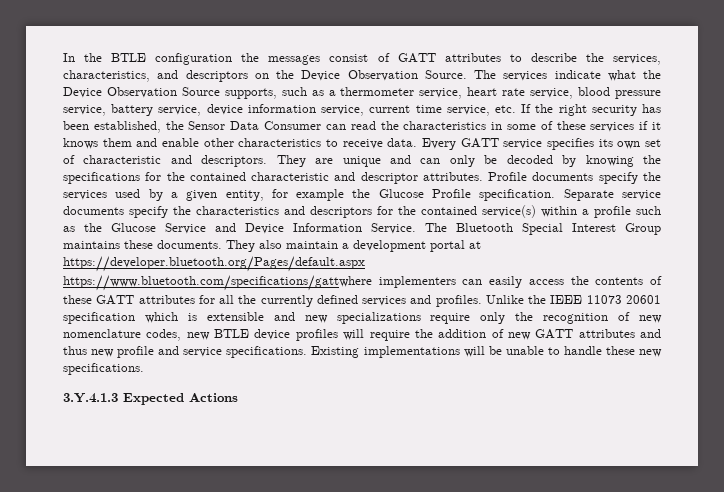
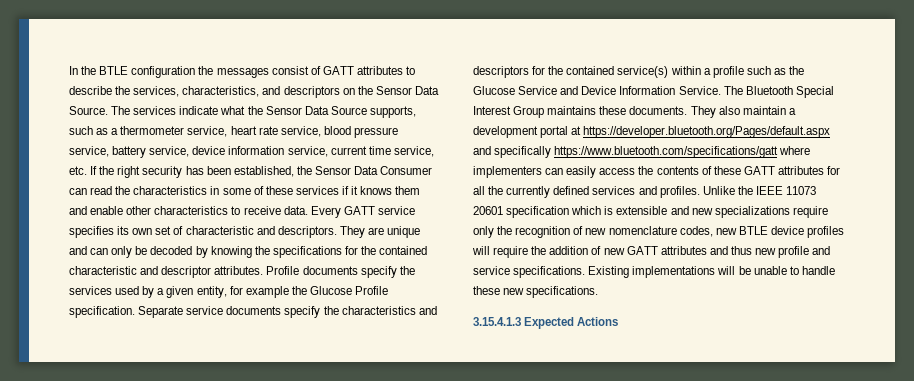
- In the BTLE configuration the messages consist of GATT attributes to describe the services, characteristics, and descriptors on the Device Observation Source.
+ In the BTLE configuration the messages consist of GATT attributes to describe the services, characteristics, and descriptors on the Sensor Data Source.
- The services indicate what the Device Observation Source supports, such as a thermometer service, heart rate service, blood pressure service, battery service, device information service, current time service, etc. If the right security has been established, the Sensor Data Consumer can read the characteristics in some of these services if it knows them and enable other characteristics to receive data.
+ The services indicate what the Sensor Data Source supports, such as a thermometer service, heart rate service, blood pressure service, battery service, device information service, current time service, etc. If the right security has been established, the Sensor Data Consumer can read the characteristics in some of these services if it knows them and enable other characteristics to receive data.
- They also maintain a development portal at https://developer.bluetooth.org/Pages/default.aspx https://www.bluetooth.com/specifications/gattwhere implementers can easily access the contents of these GATT attributes for all the currently defined services and profiles.
+ They also maintain a development portal at https://developer.bluetooth.org/Pages/default.aspx and specifically https://www.bluetooth.com/specifications/gatt where implementers can easily access the contents of these GATT attributes for all the currently defined services and profiles.
- 3.Y.4.1.3 Expected Actions
+ 3.15.4.1.3 Expected Actions

